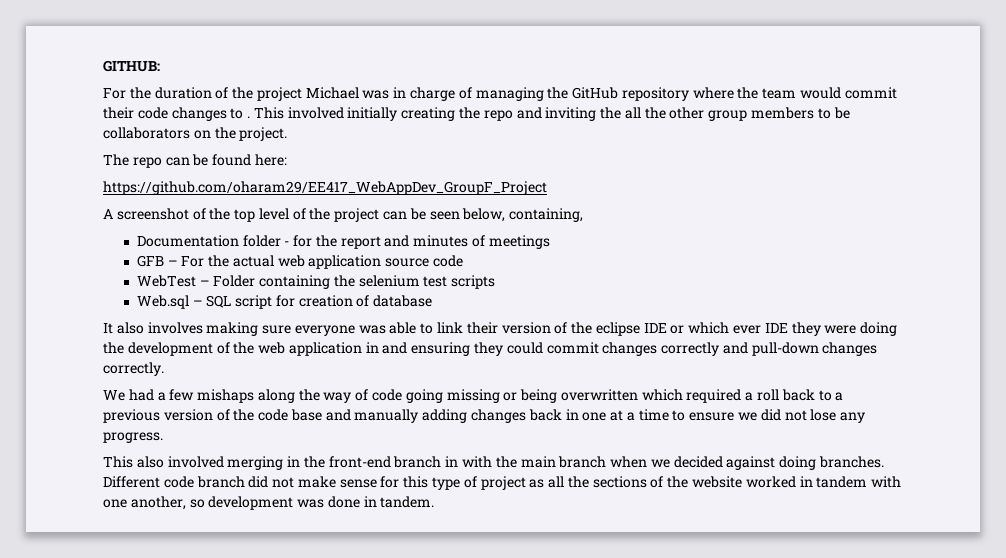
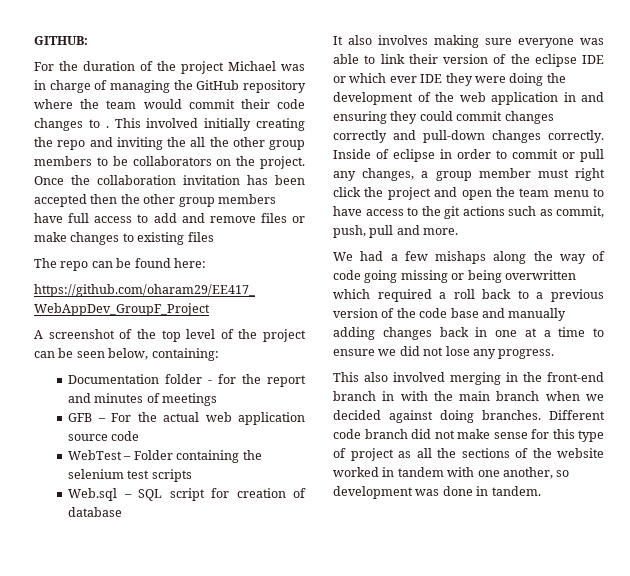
+ Once the collaboration invitation has been accepted then the other group members have full access to add and remove files or make changes to existing files
- A screenshot of the top level of the project can be seen below, containing,
+ A screenshot of the top level of the project can be seen below, containing:
+ Inside of eclipse in order to commit or pull any changes, a group member must right click the project and open the team menu to have access to the git actions such as commit, push, pull and more.

